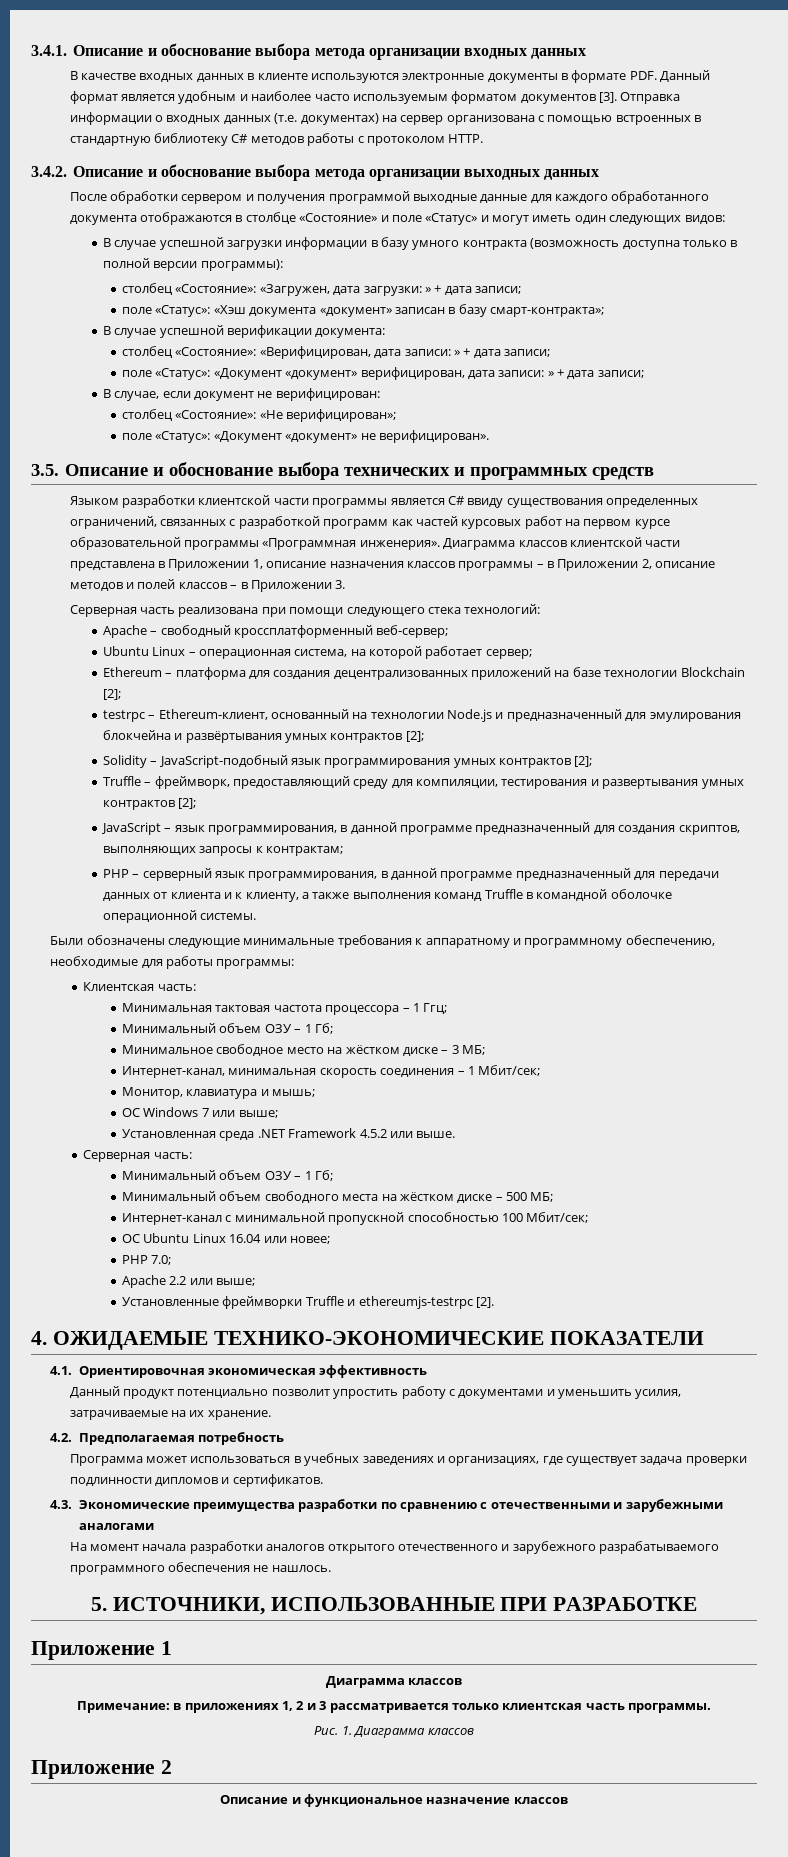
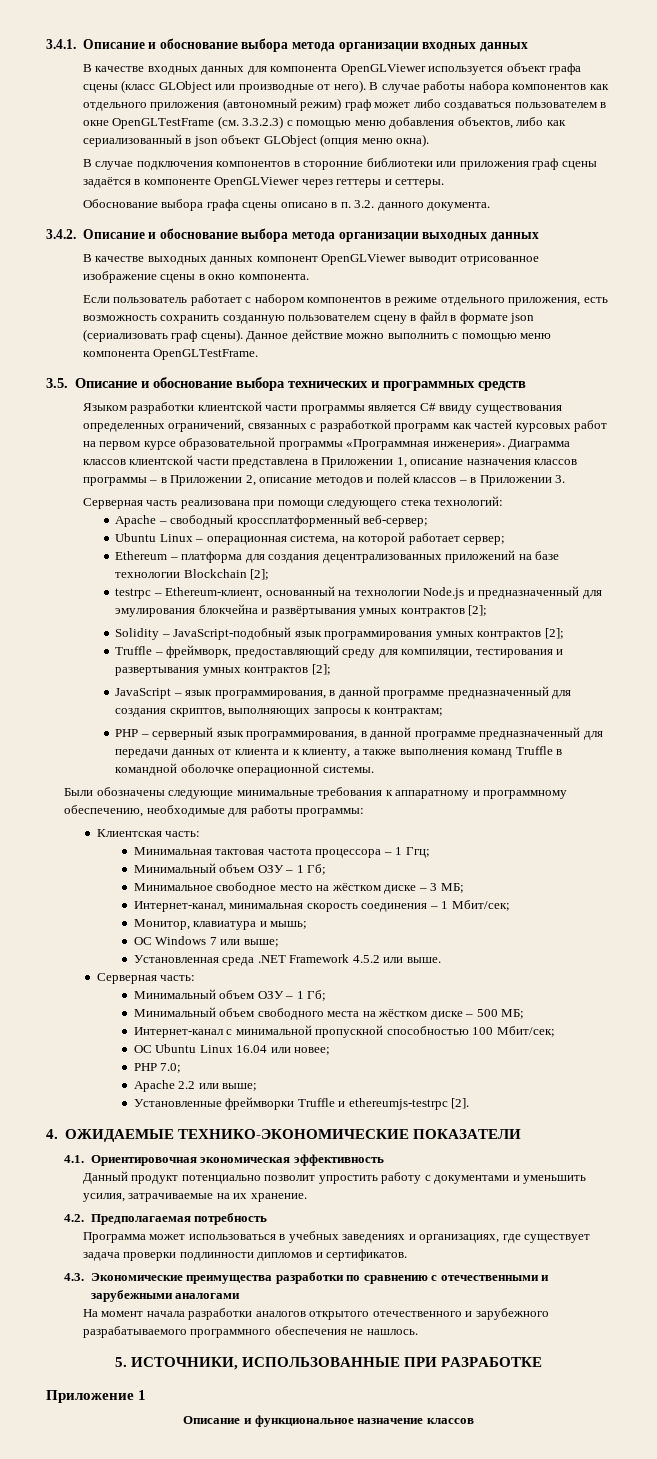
- В качестве входных данных в клиенте используются электронные документы в формате PDF. Данный формат является удобным и наиболее часто используемым форматом документов [3]. Отправка информации о входных данных (т.е. документах) на сервер организована с помощью встроенных в стандартную библиотеку C# методов работы с протоколом HTTP.
+ В качестве входных данных для компонента OpenGLViewer используется объект графа сцены (класс GLObject или производные от него). В случае работы набора компонентов как отдельного приложения (автономный режим) граф может либо создаваться пользователем в окне OpenGLTestFrame (см. 3.3.2.3) с помощью меню добавления объектов, либо как сериализованный в json объект GLObject (опция меню окна).
+ В случае подключения компонентов в сторонние библиотеки или приложения граф сцены задаётся в компоненте OpenGLViewer через геттеры и сеттеры.
+ Обоснование выбора графа сцены описано в п. 3.2. данного документа.
- После обработки сервером и получения программой выходные данные для каждого обработанного документа отображаются в столбце «Состояние» и поле «Статус» и могут иметь один следующих видов:
- В случае успешной загрузки информации в базу умного контракта (возможность доступна только в полной версии программы):
- столбец «Состояние»: «Загружен, дата загрузки: » + дата записи;
- поле «Статус»: «Хэш документа «документ» записан в базу смарт-контракта»;
- В случае успешной верификации документа:
- столбец «Состояние»: «Верифицирован, дата записи: » + дата записи;
- поле «Статус»: «Документ «документ» верифицирован, дата записи: » + дата записи;
- В случае, если документ не верифицирован:
- столбец «Состояние»: «Не верифицирован»;
- поле «Статус»: «Документ «документ» не верифицирован».
+ В качестве выходных данных компонент OpenGLViewer выводит отрисованное изображение сцены в окно компонента.
+ Если пользователь работает с набором компонентов в режиме отдельного приложения, есть возможность сохранить созданную пользователем сцену в файл в формате json (сериализовать граф сцены). Данное действие можно выполнить с помощью меню компонента OpenGLTestFrame.
  Приложение 1
- Диаграмма классов
- Примечание: в приложениях 1, 2 и 3 рассматривается только клиентская часть программы.
- Рис. 1. Диаграмма классов
- Приложение 2

